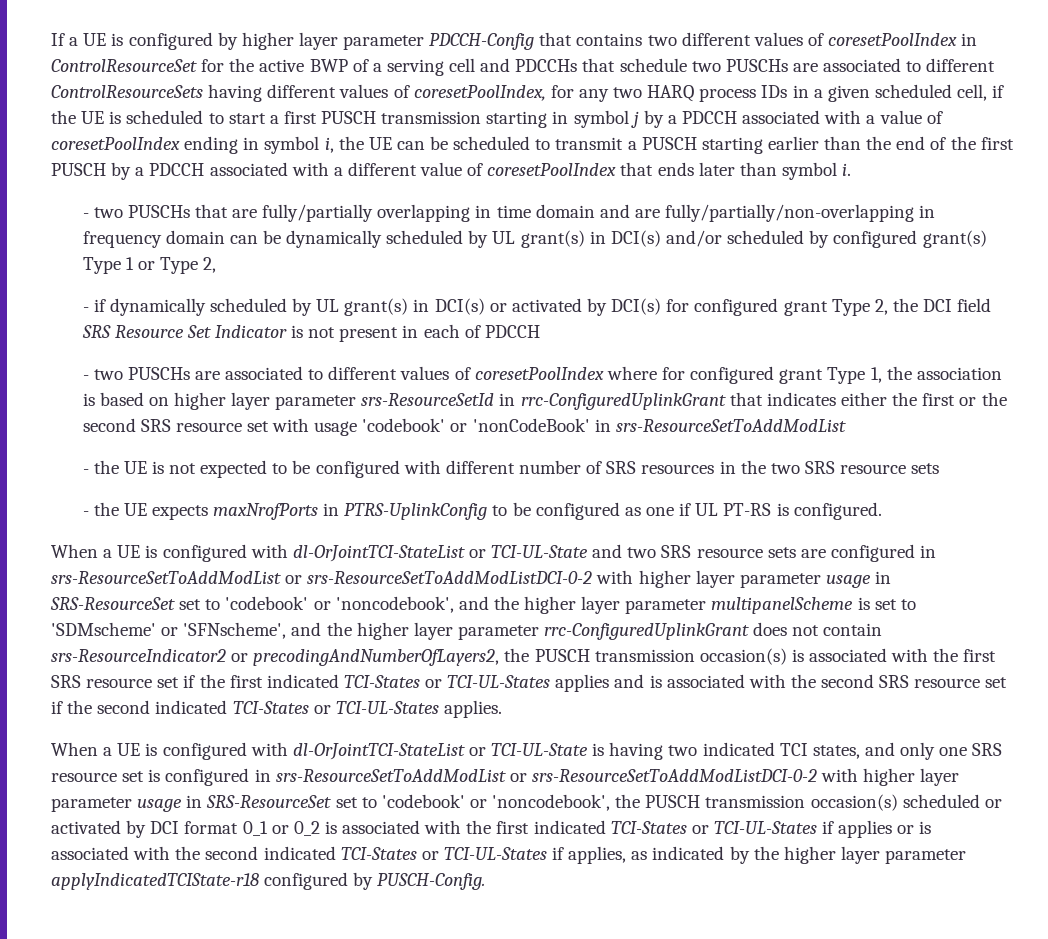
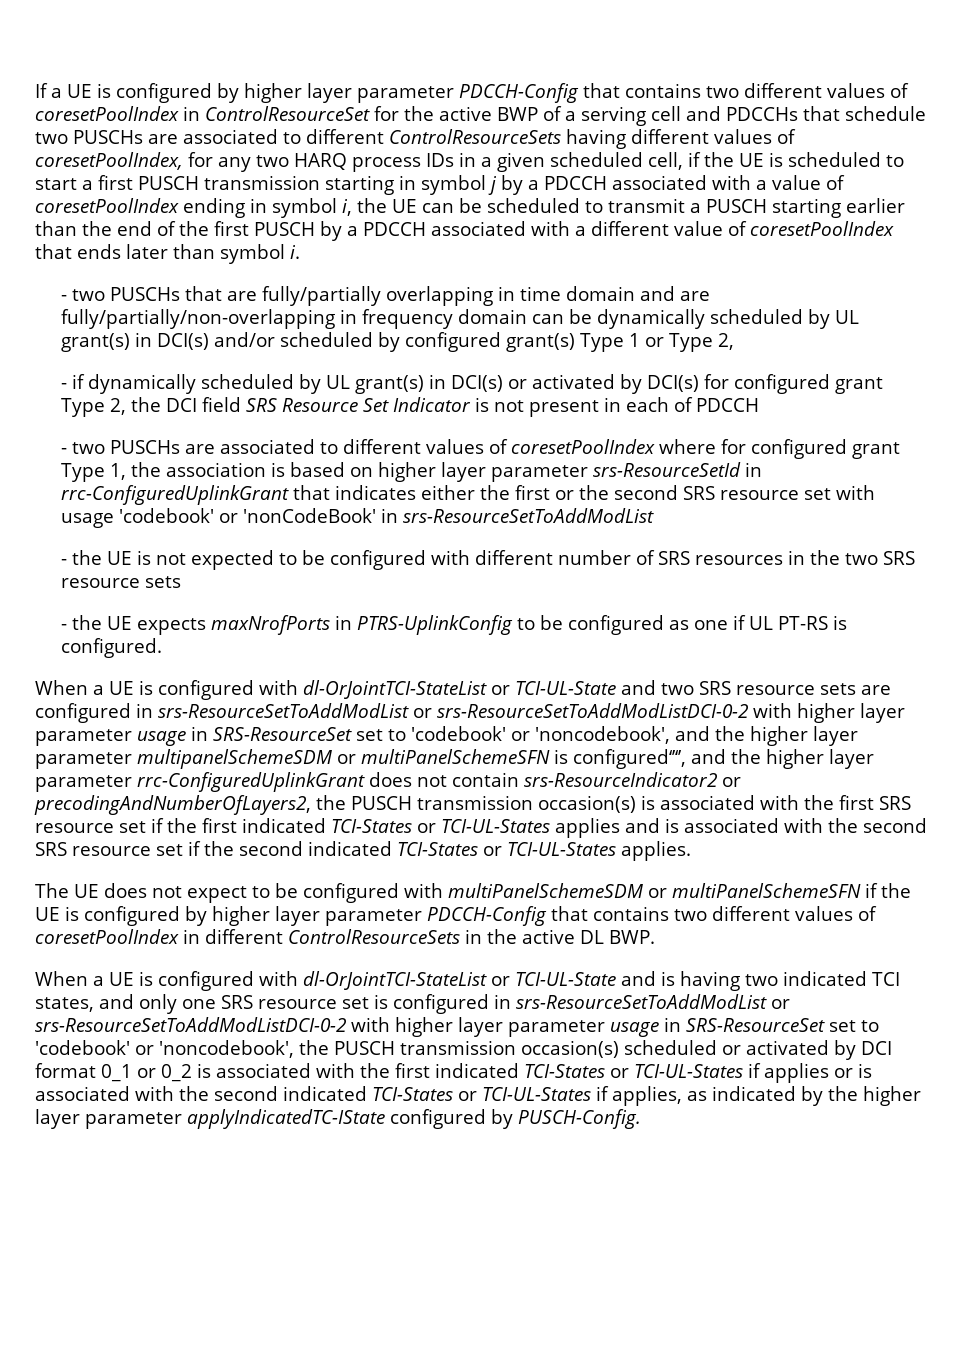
- When a UE is configured with dl-OrJointTCI-StateList or TCI-UL-State and two SRS resource sets are configured in srs-ResourceSetToAddModList or srs-ResourceSetToAddModListDCI-0-2 with higher layer parameter usage in SRS-ResourceSet set to 'codebook' or 'noncodebook', and the higher layer parameter multipanelScheme is set to 'SDMscheme' or 'SFNscheme', and the higher layer parameter rrc-ConfiguredUplinkGrant does not contain srs-ResourceIndicator2 or precodingAndNumberOfLayers2, the PUSCH transmission occasion(s) is associated with the first SRS resource set if the first indicated TCI-States or TCI-UL-States applies and is associated with the second SRS resource set if the second indicated TCI-States or TCI-UL-States applies.
+ When a UE is configured with dl-OrJointTCI-StateList or TCI-UL-State and two SRS resource sets are configured in srs-ResourceSetToAddModList or srs-ResourceSetToAddModListDCI-0-2 with higher layer parameter usage in SRS-ResourceSet set to 'codebook' or 'noncodebook', and the higher layer parameter multipanelSchemeSDM or multiPanelSchemeSFN is configured‘’‘’, and the higher layer parameter rrc-ConfiguredUplinkGrant does not contain srs-ResourceIndicator2 or precodingAndNumberOfLayers2, the PUSCH transmission occasion(s) is associated with the first SRS resource set if the first indicated TCI-States or TCI-UL-States applies and is associated with the second SRS resource set if the second indicated TCI-States or TCI-UL-States applies.
- When a UE is configured with dl-OrJointTCI-StateList or TCI-UL-State is having two indicated TCI states, and only one SRS resource set is configured in srs-ResourceSetToAddModList or srs-ResourceSetToAddModListDCI-0-2 with higher layer parameter usage in SRS-ResourceSet set to 'codebook' or 'noncodebook', the PUSCH transmission occasion(s) scheduled or activated by DCI format 0_1 or 0_2 is associated with the first indicated TCI-States or TCI-UL-States if applies or is associated with the second indicated TCI-States or TCI-UL-States if applies, as indicated by the higher layer parameter applyIndicatedTCIState-r18 configured by PUSCH-Config.
+ The UE does not expect to be configured with multiPanelSchemeSDM or multiPanelSchemeSFN if the UE is configured by higher layer parameter PDCCH-Config that contains two different values of coresetPoolIndex in different ControlResourceSets in the active DL BWP.
+ When a UE is configured with dl-OrJointTCI-StateList or TCI-UL-State and is having two indicated TCI states, and only one SRS resource set is configured in srs-ResourceSetToAddModList or srs-ResourceSetToAddModListDCI-0-2 with higher layer parameter usage in SRS-ResourceSet set to 'codebook' or 'noncodebook', the PUSCH transmission occasion(s) scheduled or activated by DCI format 0_1 or 0_2 is associated with the first indicated TCI-States or TCI-UL-States if applies or is associated with the second indicated TCI-States or TCI-UL-States if applies, as indicated by the higher layer parameter applyIndicatedTC-IState configured by PUSCH-Config.

